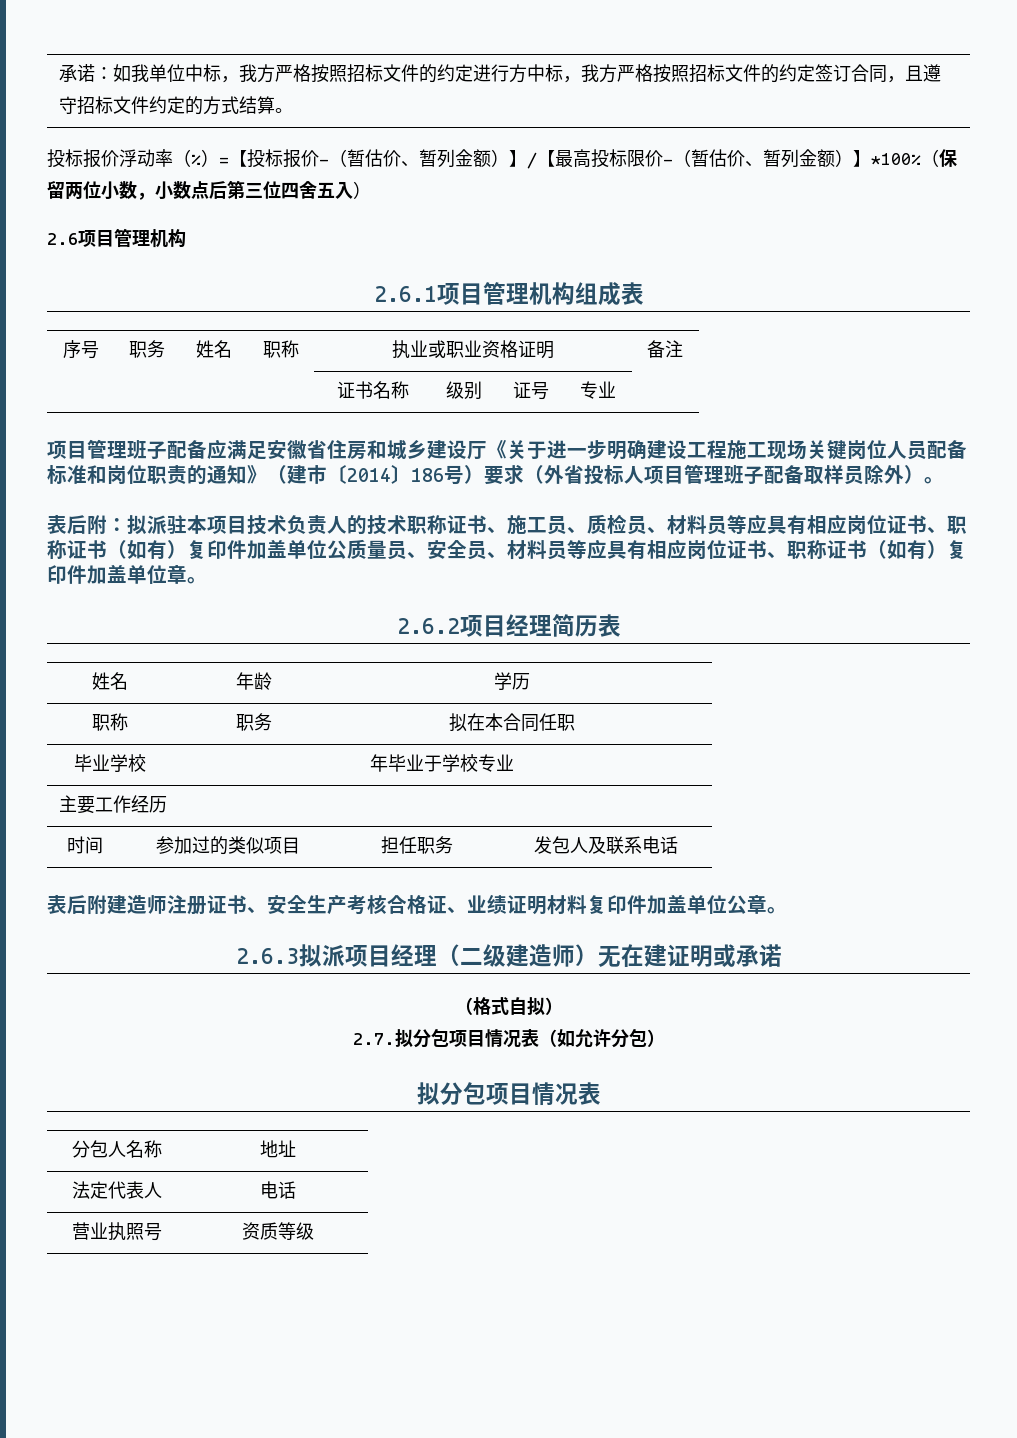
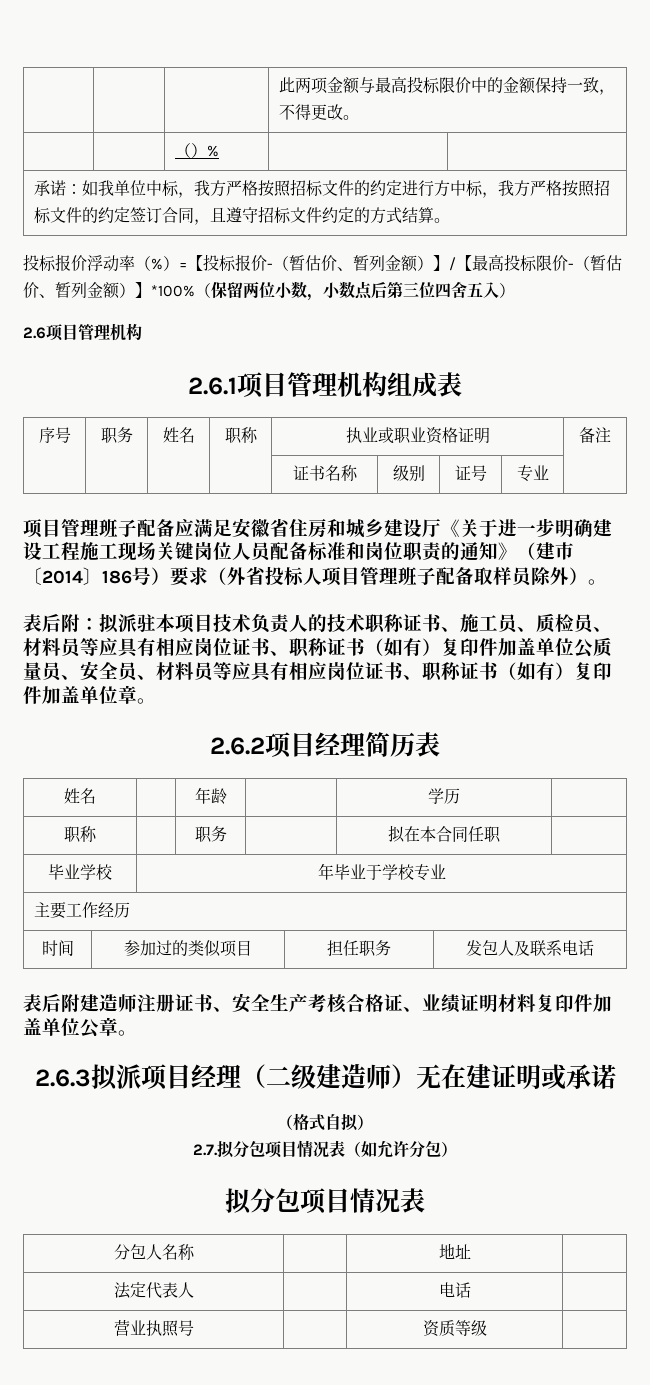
+ | | | 此两项金额与最高投标限价中的金额保持一致，不得更改。
+ | | （）% | |

